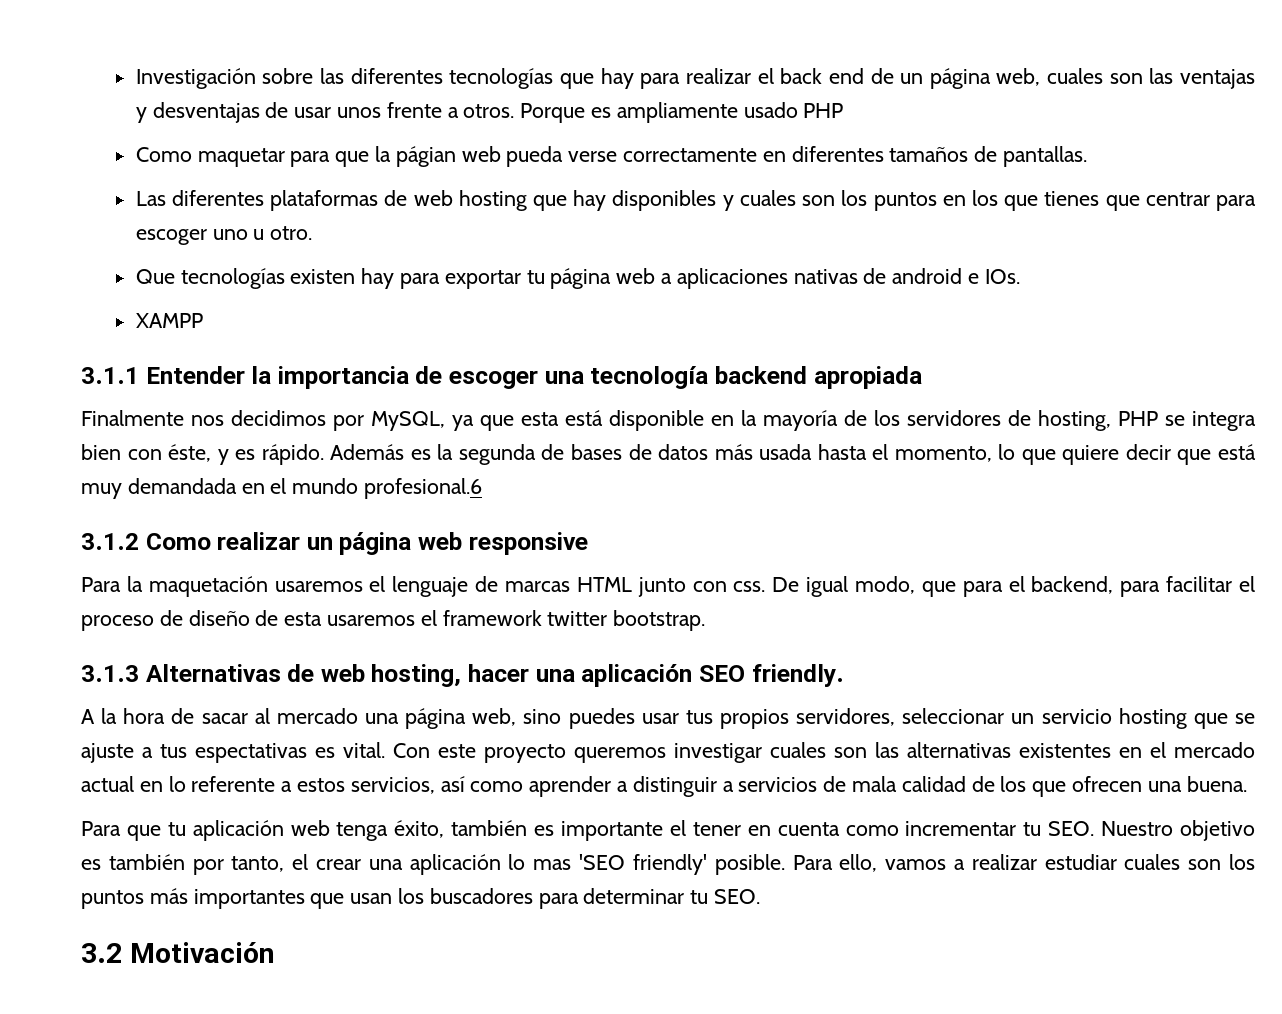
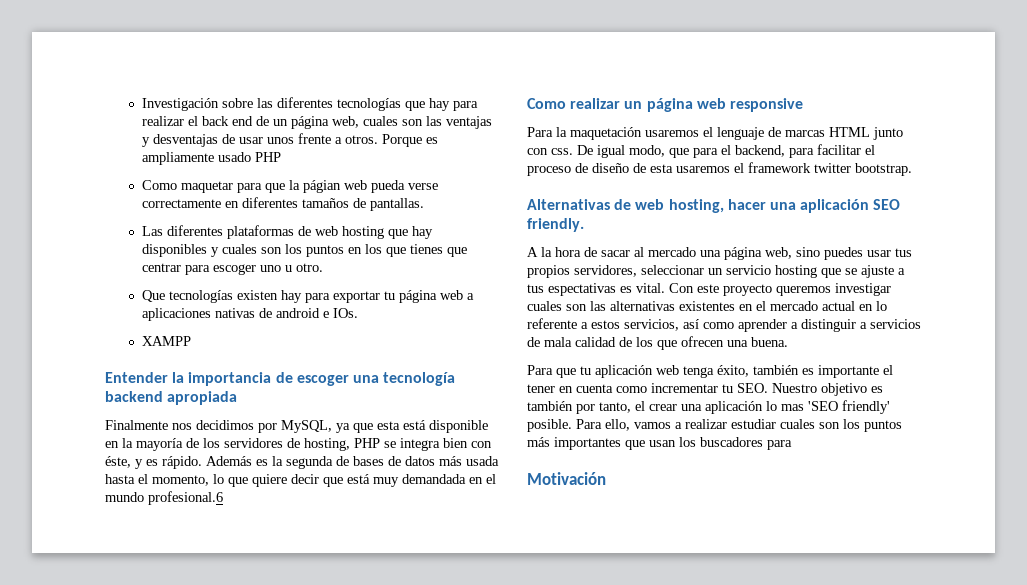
- 3.1.1 Entender la importancia de escoger una tecnología backend apropiada
+ Entender la importancia de escoger una tecnología backend apropiada
- 3.1.2 Como realizar un página web responsive
+ Como realizar un página web responsive
- 3.1.3 Alternativas de web hosting, hacer una aplicación SEO friendly.
+ Alternativas de web hosting, hacer una aplicación SEO friendly.
- Para ello, vamos a realizar estudiar cuales son los puntos más importantes que usan los buscadores para determinar tu SEO.
- 3.2 Motivación
+ Para ello, vamos a realizar estudiar cuales son los puntos más importantes que usan los buscadores para
+ Motivación

